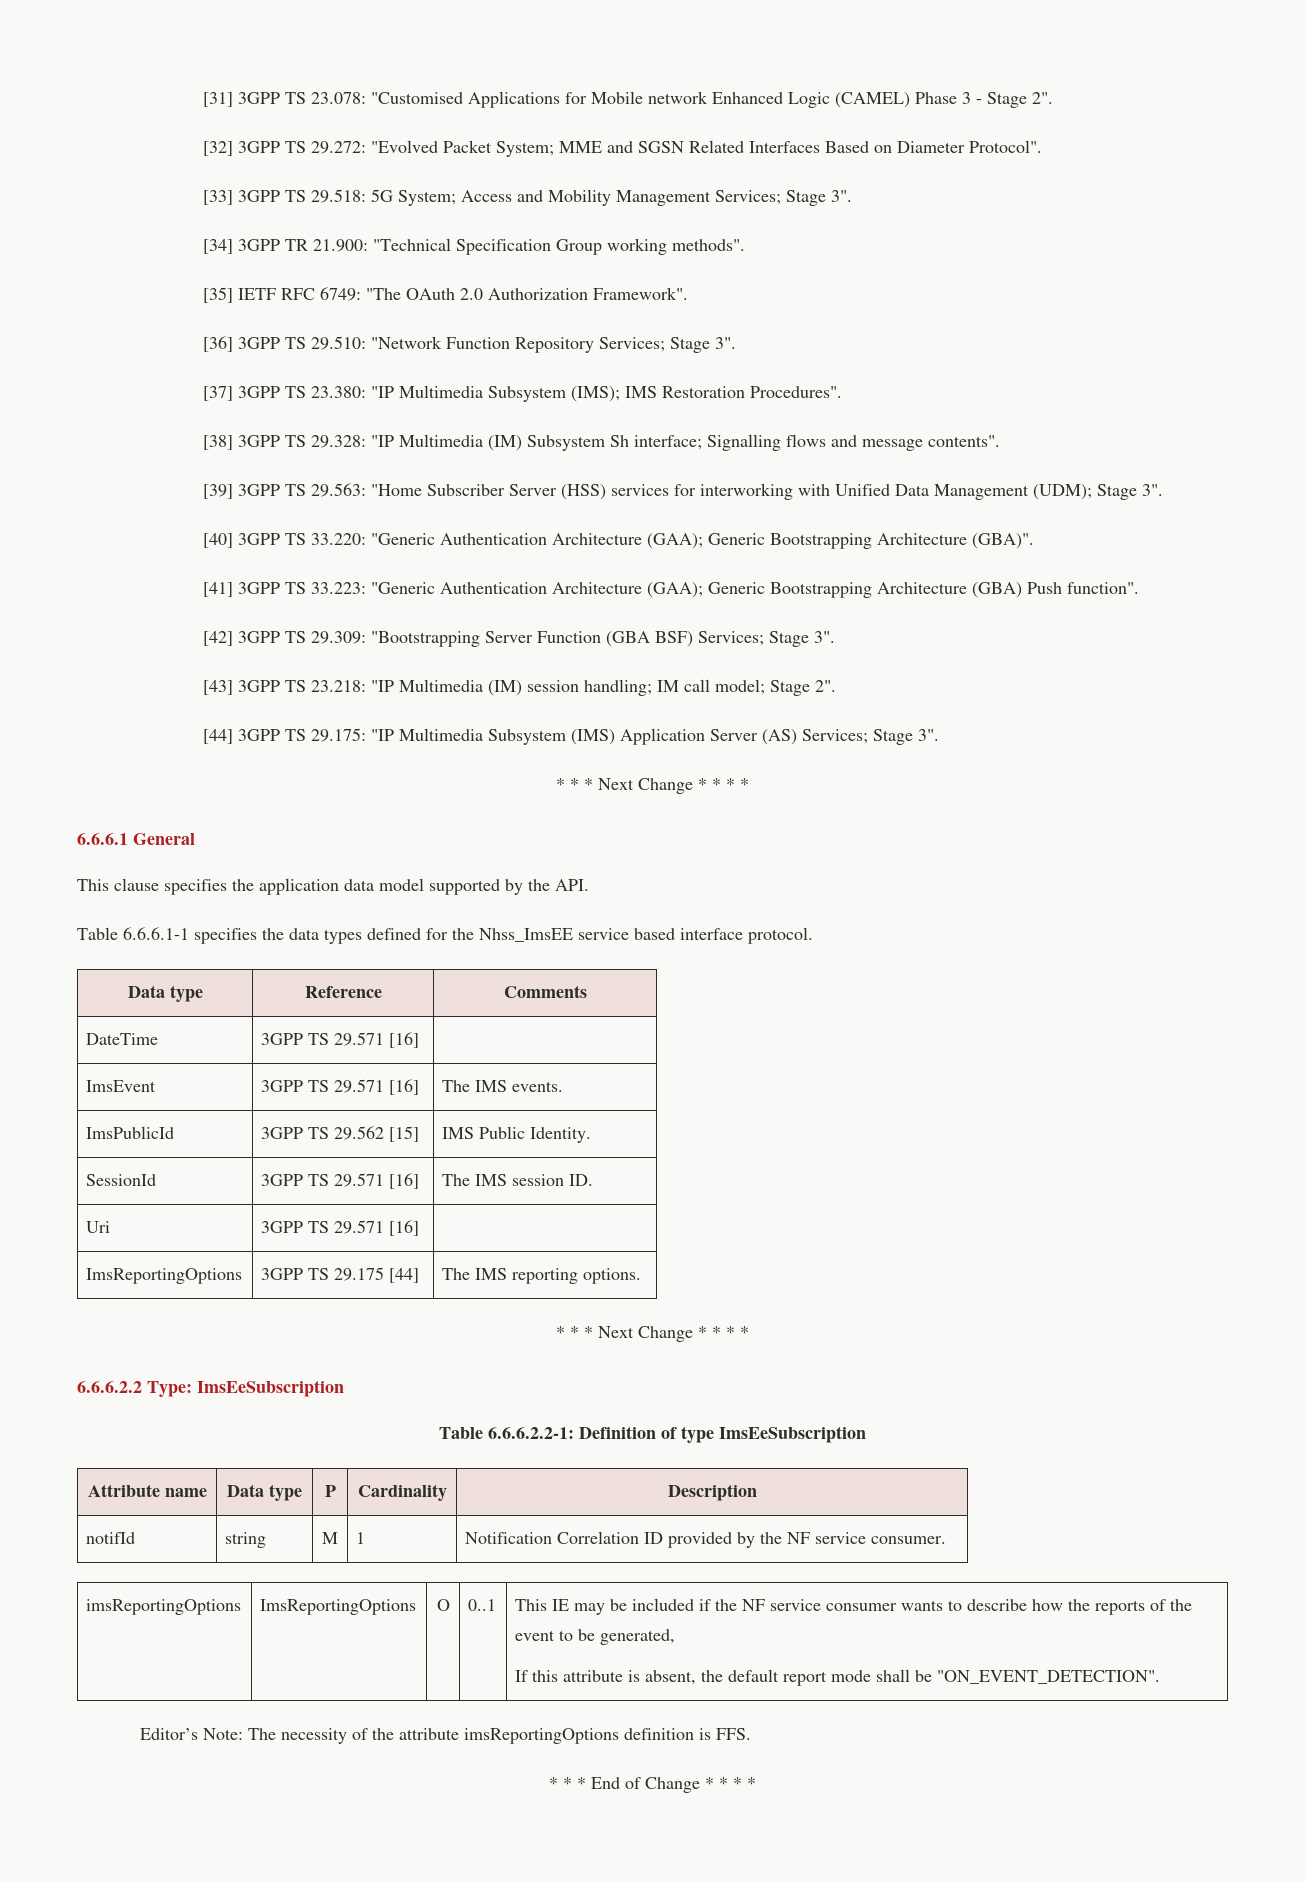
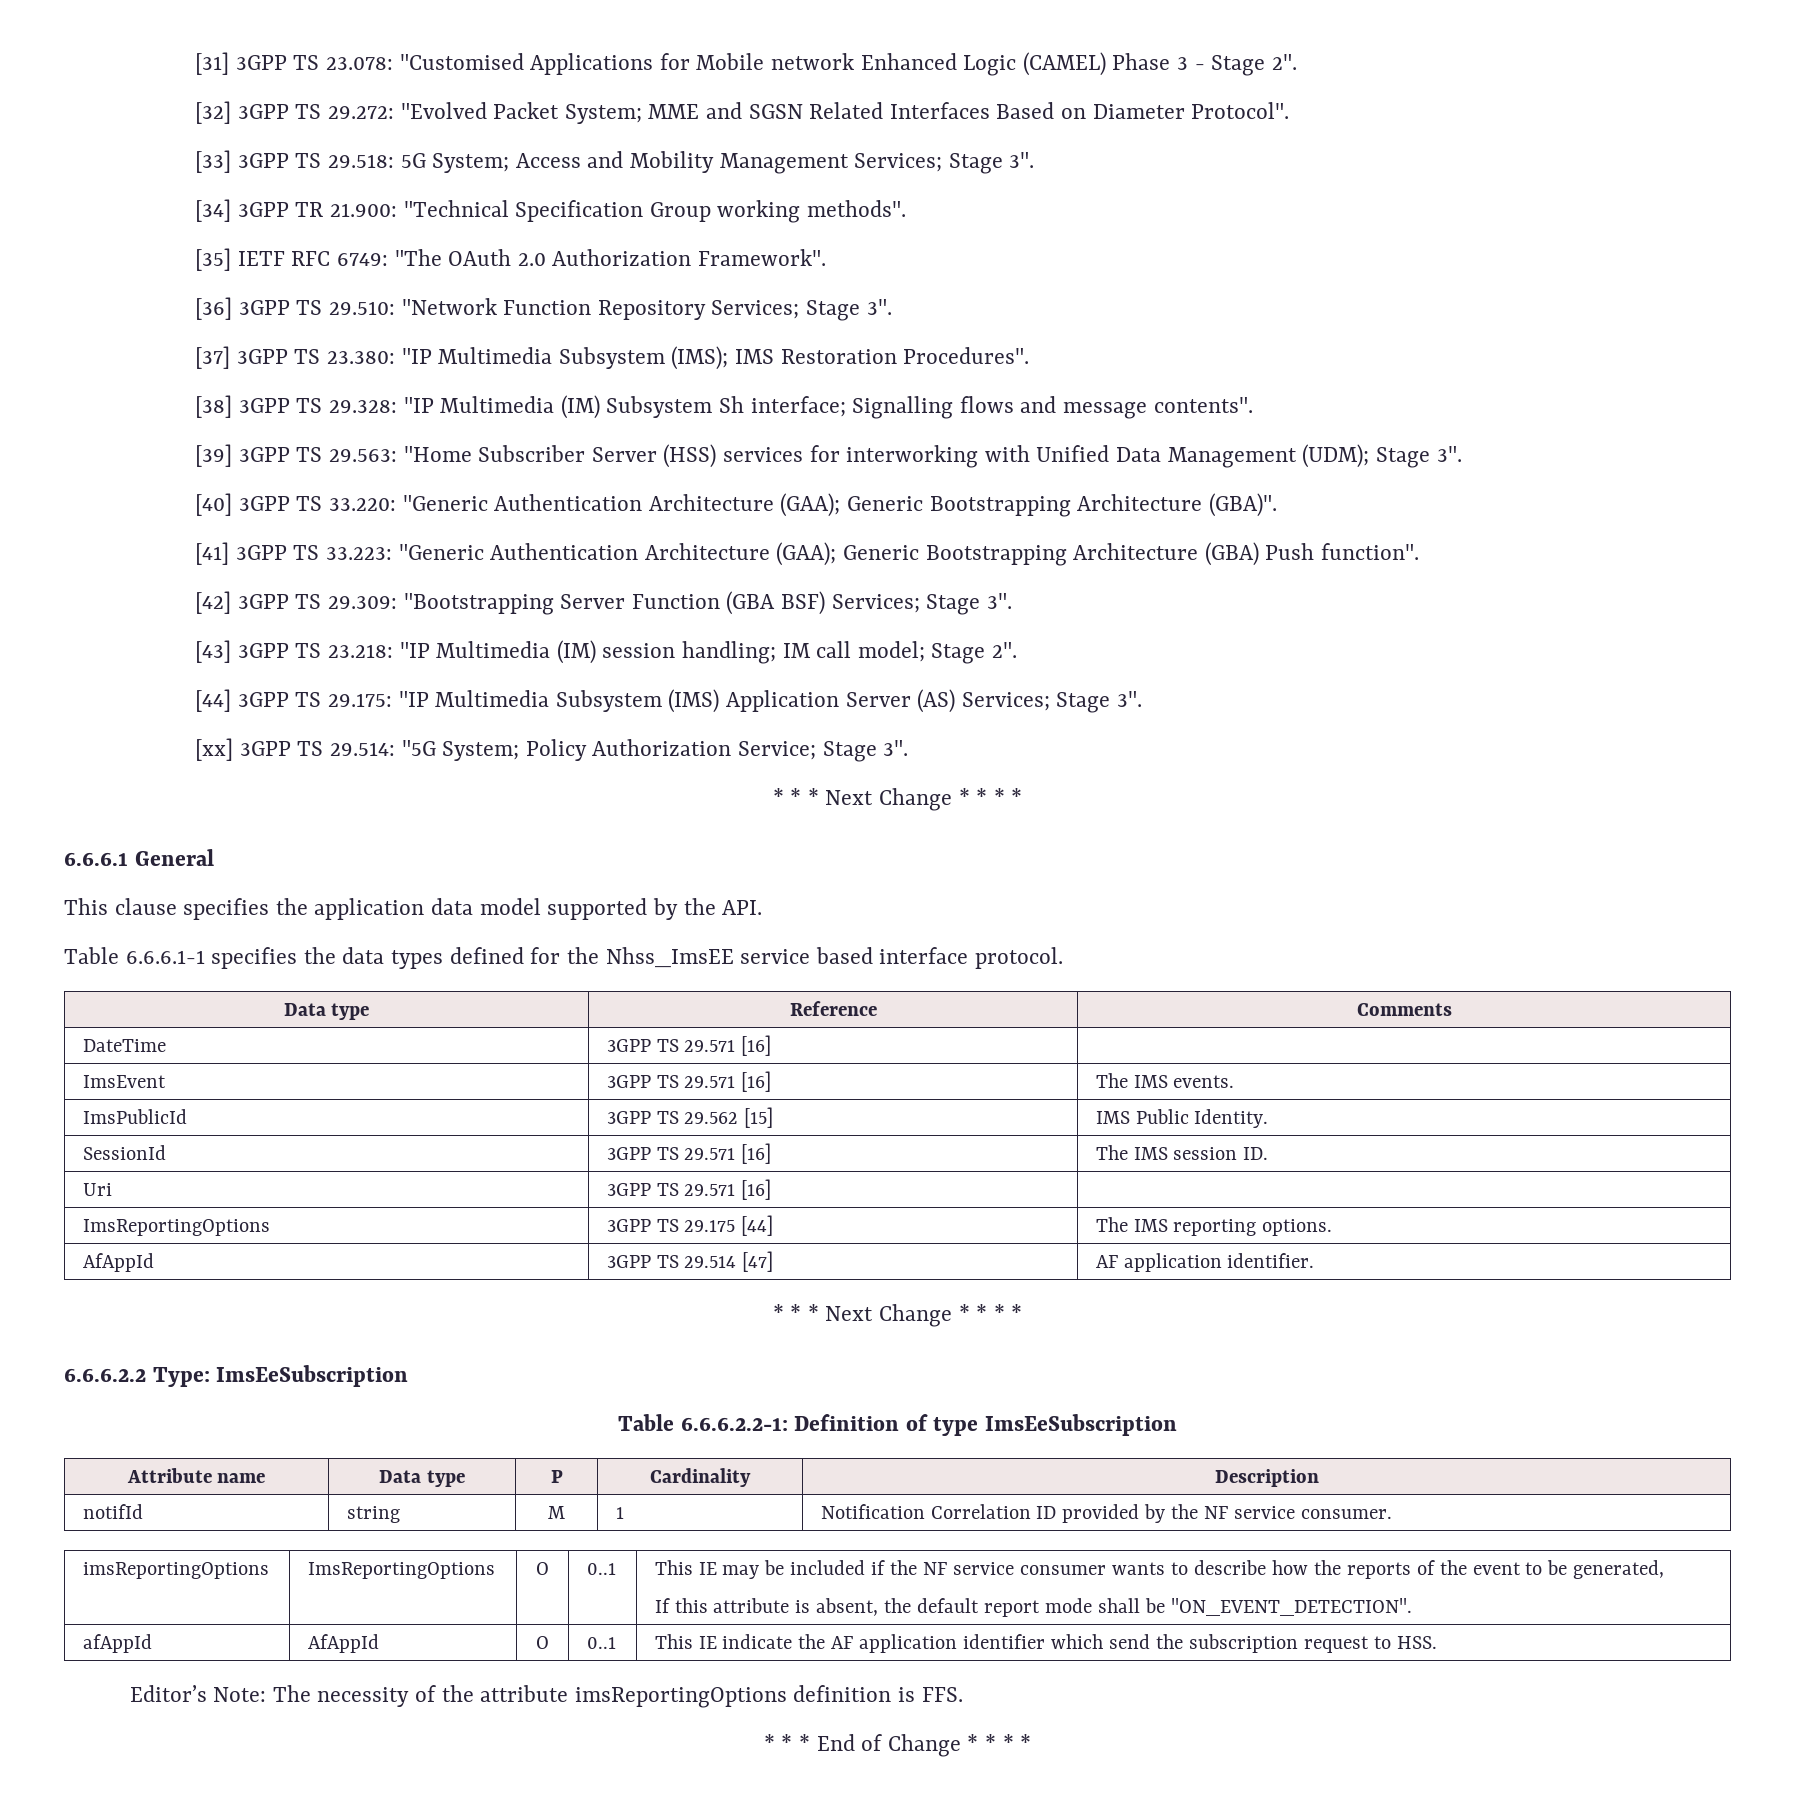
+ [xx] 3GPP TS 29.514: "5G System; Policy Authorization Service; Stage 3".
+ AfAppId | 3GPP TS 29.514 [47] | AF application identifier.
+ afAppId | AfAppId | O | 0..1 | This IE indicate the AF application identifier which send the subscription request to HSS.

